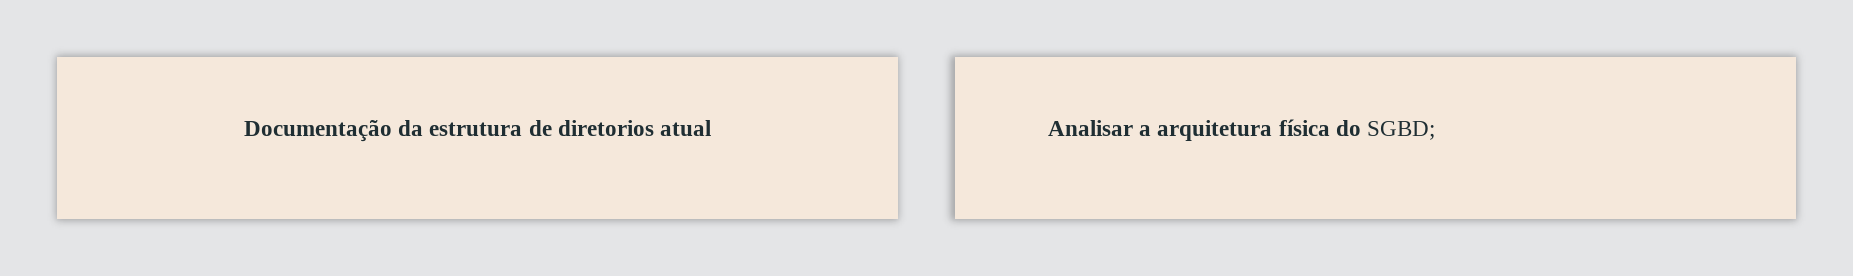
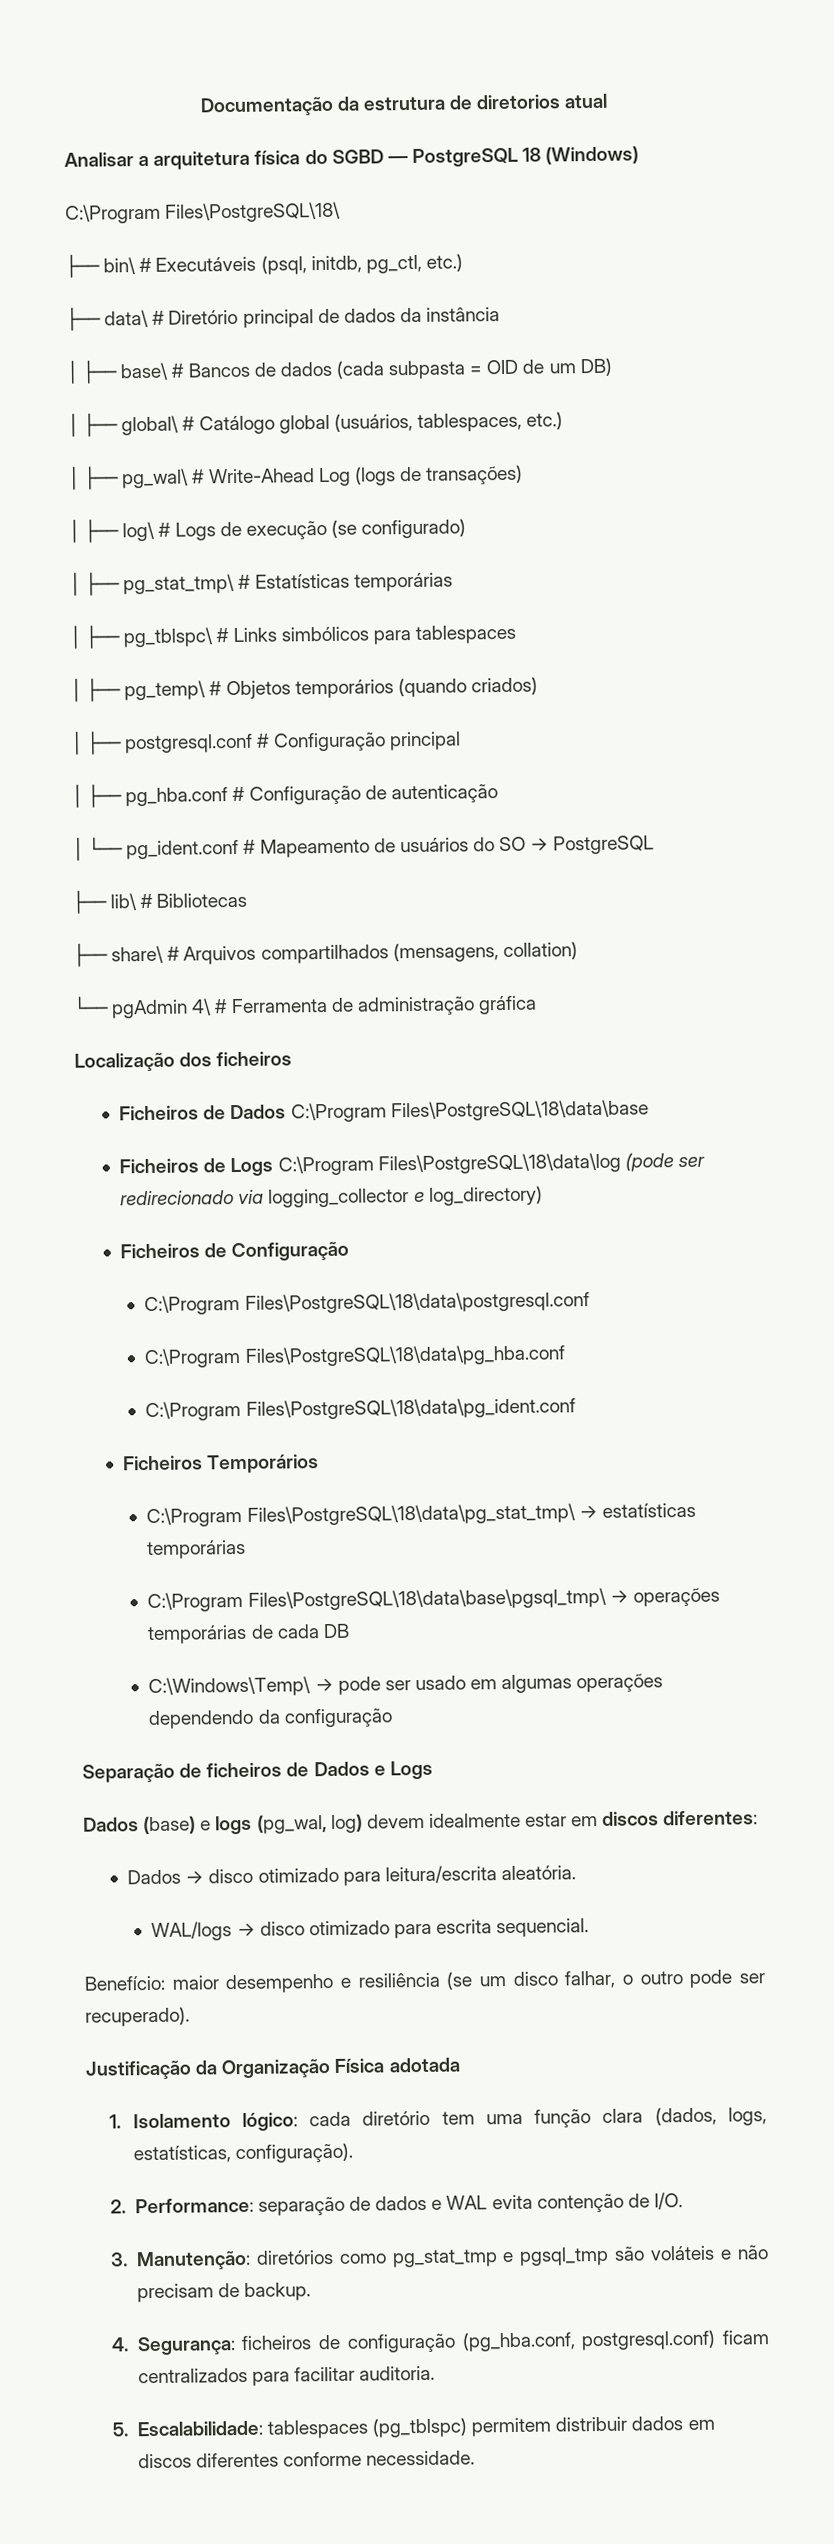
- Analisar a arquitetura física do SGBD;
+ Analisar a arquitetura física do SGBD — PostgreSQL 18 (Windows)
+ C:\Program Files\PostgreSQL\18\
+ ├── bin\ # Executáveis (psql, initdb, pg_ctl, etc.)
+ ├── data\ # Diretório principal de dados da instância
+ │ ├── base\ # Bancos de dados (cada subpasta = OID de um DB)
+ │ ├── global\ # Catálogo global (usuários, tablespaces, etc.)
+ │ ├── pg_wal\ # Write-Ahead Log (logs de transações)
+ │ ├── log\ # Logs de execução (se configurado)
+ │ ├── pg_stat_tmp\ # Estatísticas temporárias
+ │ ├── pg_tblspc\ # Links simbólicos para tablespaces
+ │ ├── pg_temp\ # Objetos temporários (quando criados)
+ │ ├── postgresql.conf # Configuração principal
+ │ ├── pg_hba.conf # Configuração de autenticação
+ │ └── pg_ident.conf # Mapeamento de usuários do SO → PostgreSQL
+ ├── lib\ # Bibliotecas
+ ├── share\ # Arquivos compartilhados (mensagens, collation)
+ └── pgAdmin 4\ # Ferramenta de administração gráfica
+ Localização dos ficheiros
+ Ficheiros de Dados C:\Program Files\PostgreSQL\18\data\base
+ Ficheiros de Logs C:\Program Files\PostgreSQL\18\data\log (pode ser redirecionado via logging_collector e log_directory)
+ Ficheiros de Configuração
+ C:\Program Files\PostgreSQL\18\data\postgresql.conf
+ C:\Program Files\PostgreSQL\18\data\pg_hba.conf
+ C:\Program Files\PostgreSQL\18\data\pg_ident.conf
+ Ficheiros Temporários
+ C:\Program Files\PostgreSQL\18\data\pg_stat_tmp\ → estatísticas temporárias
+ C:\Program Files\PostgreSQL\18\data\base\pgsql_tmp\ → operações temporárias de cada DB
+ C:\Windows\Temp\ → pode ser usado em algumas operações dependendo da configuração
+ Separação de ficheiros de Dados e Logs
+ Dados (base) e logs (pg_wal, log) devem idealmente estar em discos diferentes:
+ Dados → disco otimizado para leitura/escrita aleatória.
+ WAL/logs → disco otimizado para escrita sequencial.
+ Benefício: maior desempenho e resiliência (se um disco falhar, o outro pode ser recuperado).
+ Justificação da Organização Física adotada
+ 1. Isolamento lógico: cada diretório tem uma função clara (dados, logs, estatísticas, configuração).
+ 2. Performance: separação de dados e WAL evita contenção de I/O.
+ 3. Manutenção: diretórios como pg_stat_tmp e pgsql_tmp são voláteis e não precisam de backup.
+ 4. Segurança: ficheiros de configuração (pg_hba.conf, postgresql.conf) ficam centralizados para facilitar auditoria.
+ 5. Escalabilidade: tablespaces (pg_tblspc) permitem distribuir dados em discos diferentes conforme necessidade.

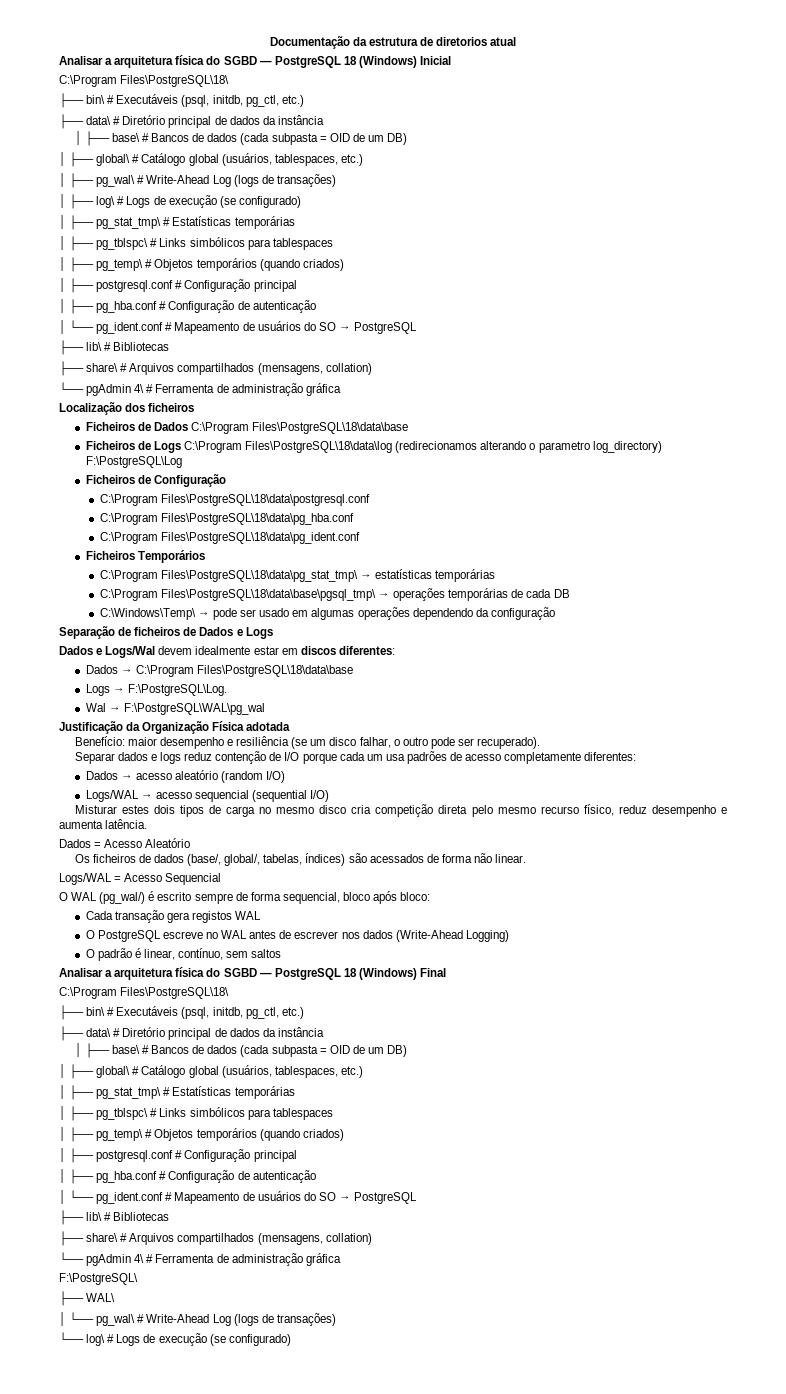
- Analisar a arquitetura física do SGBD — PostgreSQL 18 (Windows)
+ Analisar a arquitetura física do SGBD — PostgreSQL 18 (Windows) Inicial
- Ficheiros de Logs C:\Program Files\PostgreSQL\18\data\log (pode ser redirecionado via logging_collector e log_directory)
+ Ficheiros de Logs C:\Program Files\PostgreSQL\18\data\log (redirecionamos alterando o parametro log_directory) F:\PostgreSQL\Log
- Dados (base) e logs (pg_wal, log) devem idealmente estar em discos diferentes:
+ Dados e Logs/Wal devem idealmente estar em discos diferentes:
- Dados → disco otimizado para leitura/escrita aleatória.
- WAL/logs → disco otimizado para escrita sequencial.
+ Dados → C:\Program Files\PostgreSQL\18\data\base
+ Logs → F:\PostgreSQL\Log.
+ Wal → F:\PostgreSQL\WAL\pg_wal
+ Justificação da Organização Física adotada
- Justificação da Organização Física adotada
- 1. Isolamento lógico: cada diretório tem uma função clara (dados, logs, estatísticas, configuração).
- 2. Performance: separação de dados e WAL evita contenção de I/O.
- 3. Manutenção: diretórios como pg_stat_tmp e pgsql_tmp são voláteis e não precisam de backup.
- 4. Segurança: ficheiros de configuração (pg_hba.conf, postgresql.conf) ficam centralizados para facilitar auditoria.
- 5. Escalabilidade: tablespaces (pg_tblspc) permitem distribuir dados em discos diferentes conforme necessidade.
+ Separar dados e logs reduz contenção de I/O porque cada um usa padrões de acesso completamente diferentes:
+ Dados → acesso aleatório (random I/O)
+ Logs/WAL → acesso sequencial (sequential I/O)
+ Misturar estes dois tipos de carga no mesmo disco cria competição direta pelo mesmo recurso físico, reduz desempenho e aumenta latência.
+ Dados = Acesso Aleatório
+ Os ficheiros de dados (base/, global/, tabelas, índices) são acessados de forma não linear.
+ Logs/WAL = Acesso Sequencial
+ O WAL (pg_wal/) é escrito sempre de forma sequencial, bloco após bloco:
+ Cada transação gera registos WAL
+ O PostgreSQL escreve no WAL antes de escrever nos dados (Write-Ahead Logging)
+ O padrão é linear, contínuo, sem saltos
+ Analisar a arquitetura física do SGBD — PostgreSQL 18 (Windows) Final
+ C:\Program Files\PostgreSQL\18\
+ ├── bin\ # Executáveis (psql, initdb, pg_ctl, etc.)
+ ├── data\ # Diretório principal de dados da instância
+ │ ├── base\ # Bancos de dados (cada subpasta = OID de um DB)
+ │ ├── global\ # Catálogo global (usuários, tablespaces, etc.)
+ │ ├── pg_stat_tmp\ # Estatísticas temporárias
+ │ ├── pg_tblspc\ # Links simbólicos para tablespaces
+ │ ├── pg_temp\ # Objetos temporários (quando criados)
+ │ ├── postgresql.conf # Configuração principal
+ │ ├── pg_hba.conf # Configuração de autenticação
+ │ └── pg_ident.conf # Mapeamento de usuários do SO → PostgreSQL
+ ├── lib\ # Bibliotecas
+ ├── share\ # Arquivos compartilhados (mensagens, collation)
+ └── pgAdmin 4\ # Ferramenta de administração gráfica
+ F:\PostgreSQL\
+ ├── WAL\
+ │ └── pg_wal\ # Write-Ahead Log (logs de transações)
+ └── log\ # Logs de execução (se configurado)

